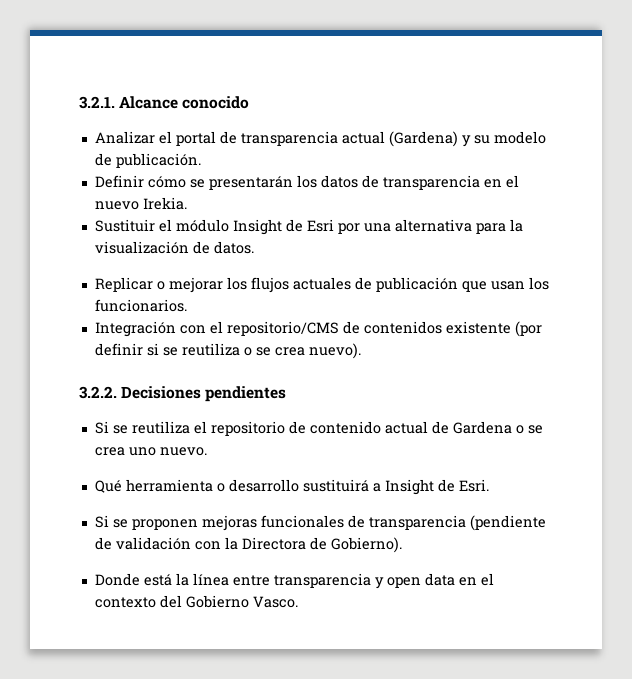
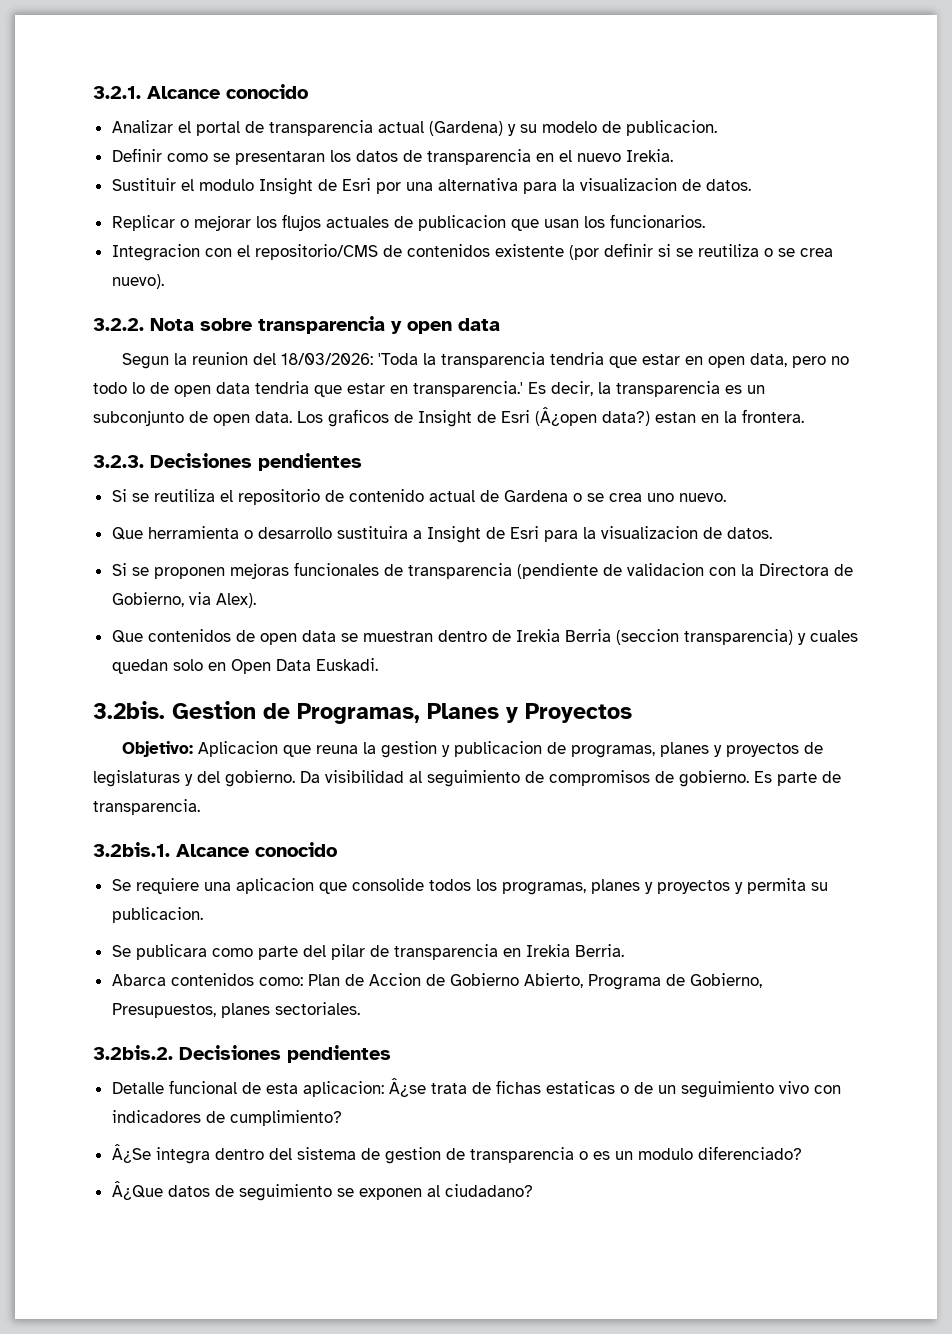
- Analizar el portal de transparencia actual (Gardena) y su modelo de publicación.
+ Analizar el portal de transparencia actual (Gardena) y su modelo de publicacion.
- Definir cómo se presentarán los datos de transparencia en el nuevo Irekia.
+ Definir como se presentaran los datos de transparencia en el nuevo Irekia.
- Sustituir el módulo Insight de Esri por una alternativa para la visualización de datos.
+ Sustituir el modulo Insight de Esri por una alternativa para la visualizacion de datos.
- Replicar o mejorar los flujos actuales de publicación que usan los funcionarios.
+ Replicar o mejorar los flujos actuales de publicacion que usan los funcionarios.
- Integración con el repositorio/CMS de contenidos existente (por definir si se reutiliza o se crea nuevo).
+ Integracion con el repositorio/CMS de contenidos existente (por definir si se reutiliza o se crea nuevo).
- 3.2.2. Decisiones pendientes
+ 3.2.2. Nota sobre transparencia y open data
+ Segun la reunion del 18/03/2026: 'Toda la transparencia tendria que estar en open data, pero no todo lo de open data tendria que estar en transparencia.' Es decir, la transparencia es un subconjunto de open data. Los graficos de Insight de Esri (Â¿open data?) estan en la frontera.
+ 3.2.3. Decisiones pendientes
- Qué herramienta o desarrollo sustituirá a Insight de Esri.
+ Que herramienta o desarrollo sustituira a Insight de Esri para la visualizacion de datos.
- Si se proponen mejoras funcionales de transparencia (pendiente de validación con la Directora de Gobierno).
- Donde está la línea entre transparencia y open data en el contexto del Gobierno Vasco.
+ Si se proponen mejoras funcionales de transparencia (pendiente de validacion con la Directora de Gobierno, via Alex).
+ Que contenidos de open data se muestran dentro de Irekia Berria (seccion transparencia) y cuales quedan solo en Open Data Euskadi.
+ 3.2bis. Gestion de Programas, Planes y Proyectos
+ Objetivo: Aplicacion que reuna la gestion y publicacion de programas, planes y proyectos de legislaturas y del gobierno. Da visibilidad al seguimiento de compromisos de gobierno. Es parte de transparencia.
+ 3.2bis.1. Alcance conocido
+ Se requiere una aplicacion que consolide todos los programas, planes y proyectos y permita su publicacion.
+ Se publicara como parte del pilar de transparencia en Irekia Berria.
+ Abarca contenidos como: Plan de Accion de Gobierno Abierto, Programa de Gobierno, Presupuestos, planes sectoriales.
+ 3.2bis.2. Decisiones pendientes
+ Detalle funcional de esta aplicacion: Â¿se trata de fichas estaticas o de un seguimiento vivo con indicadores de cumplimiento?
+ Â¿Se integra dentro del sistema de gestion de transparencia o es un modulo diferenciado?
+ Â¿Que datos de seguimiento se exponen al ciudadano?

